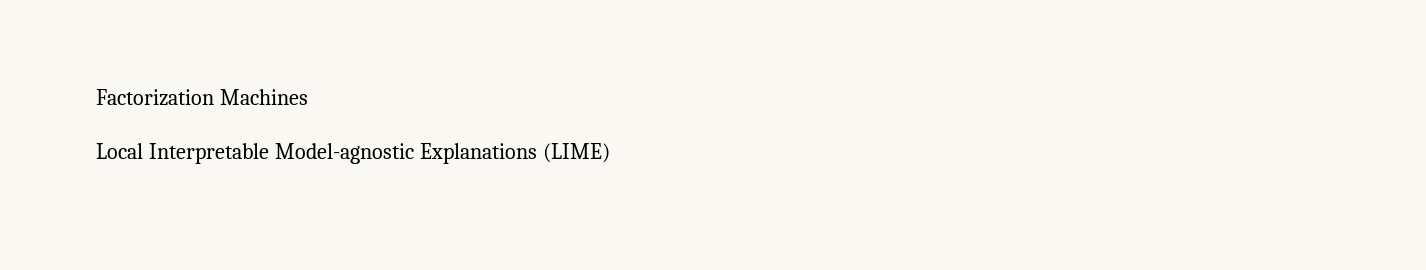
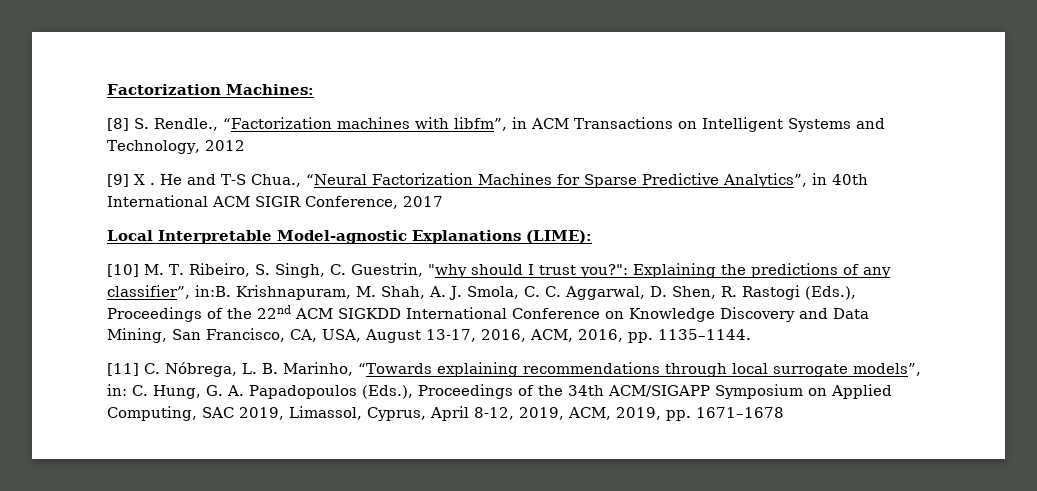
- Factorization Machines
- Local Interpretable Model-agnostic Explanations (LIME)
+ Factorization Machines:
+ [8] S. Rendle., “Factorization machines with libfm”, in ACM Transactions on Intelligent Systems and Technology, 2012
+ [9] X . He and T-S Chua., “Neural Factorization Machines for Sparse Predictive Analytics”, in 40th International ACM SIGIR Conference, 2017
+ Local Interpretable Model-agnostic Explanations (LIME):
+ [10] M. T. Ribeiro, S. Singh, C. Guestrin, "why should I trust you?": Explaining the predictions of any classifier”, in:B. Krishnapuram, M. Shah, A. J. Smola, C. C. Aggarwal, D. Shen, R. Rastogi (Eds.), Proceedings of the 22nd ACM SIGKDD International Conference on Knowledge Discovery and Data Mining, San Francisco, CA, USA, August 13-17, 2016, ACM, 2016, pp. 1135–1144.
+ [11] C. Nóbrega, L. B. Marinho, “Towards explaining recommendations through local surrogate models”, in: C. Hung, G. A. Papadopoulos (Eds.), Proceedings of the 34th ACM/SIGAPP Symposium on Applied Computing, SAC 2019, Limassol, Cyprus, April 8-12, 2019, ACM, 2019, pp. 1671–1678

